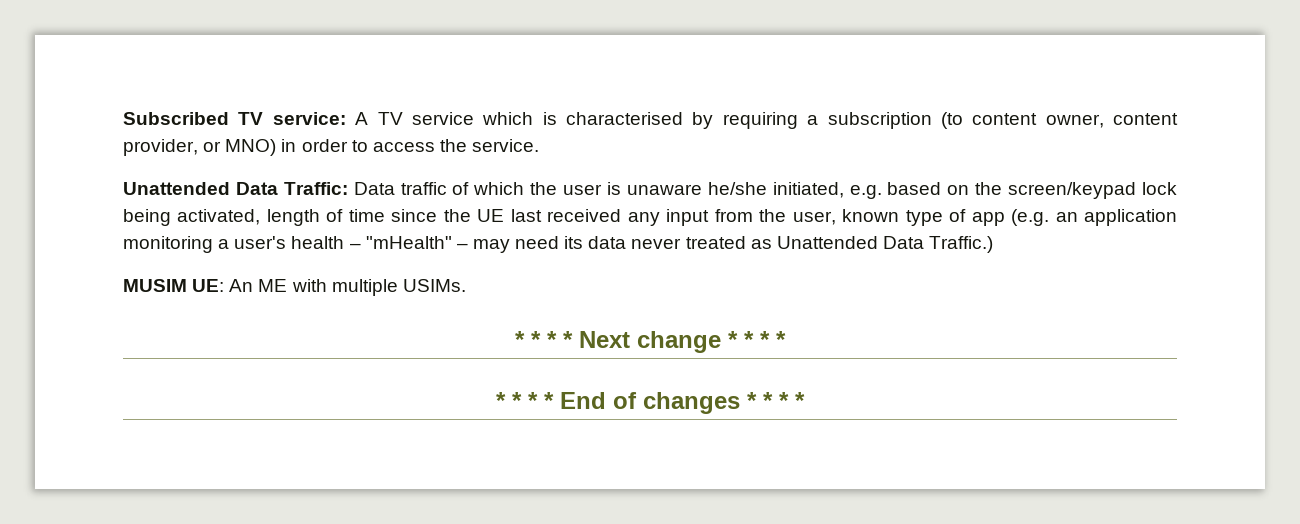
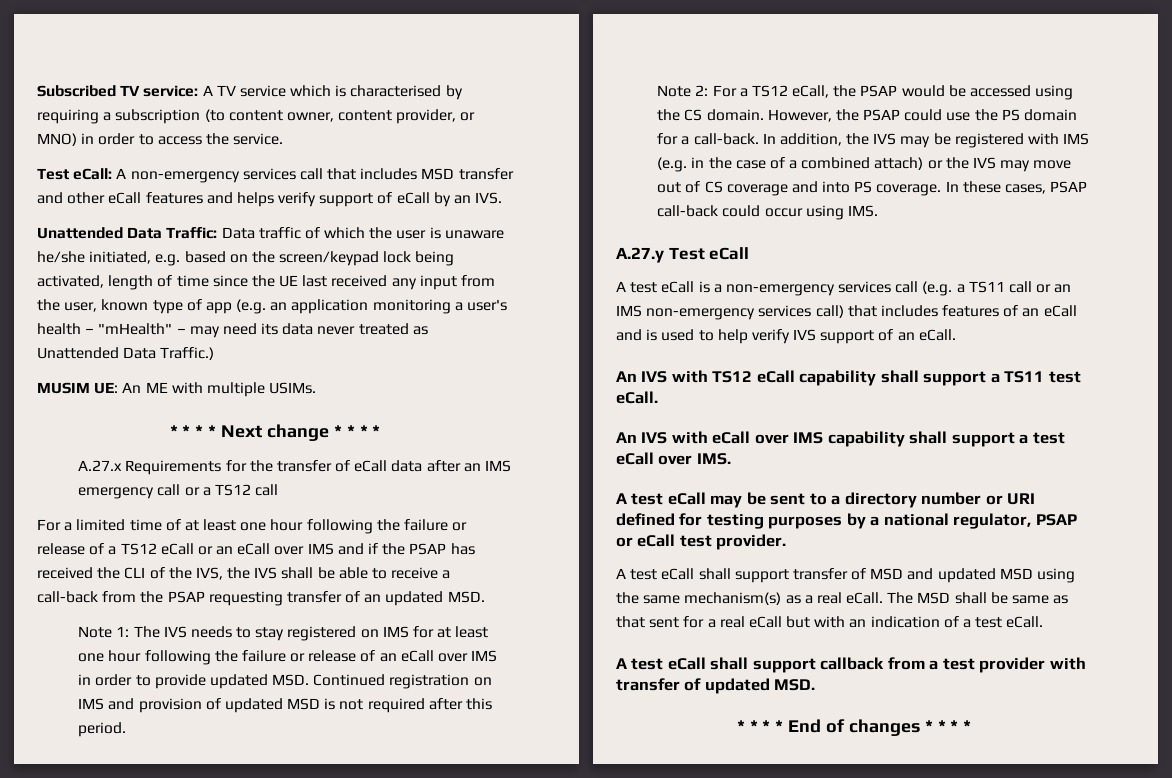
+ Test eCall: A non-emergency services call that includes MSD transfer and other eCall features and helps verify support of eCall by an IVS.
+ A.27.x Requirements for the transfer of eCall data after an IMS emergency call or a TS12 call
+ For a limited time of at least one hour following the failure or release of a TS12 eCall or an eCall over IMS and if the PSAP has received the CLI of the IVS, the IVS shall be able to receive a call-back from the PSAP requesting transfer of an updated MSD.
+ Note 1: The IVS needs to stay registered on IMS for at least one hour following the failure or release of an eCall over IMS in order to provide updated MSD. Continued registration on IMS and provision of updated MSD is not required after this period.
+ Note 2: For a TS12 eCall, the PSAP would be accessed using the CS domain. However, the PSAP could use the PS domain for a call-back. In addition, the IVS may be registered with IMS (e.g. in the case of a combined attach) or the IVS may move out of CS coverage and into PS coverage. In these cases, PSAP call-back could occur using IMS.
+ A.27.y Test eCall
+ A test eCall is a non-emergency services call (e.g. a TS11 call or an IMS non-emergency services call) that includes features of an eCall and is used to help verify IVS support of an eCall.
+ An IVS with TS12 eCall capability shall support a TS11 test eCall.
+ An IVS with eCall over IMS capability shall support a test eCall over IMS.
+ A test eCall may be sent to a directory number or URI defined for testing purposes by a national regulator, PSAP or eCall test provider.
+ A test eCall shall support transfer of MSD and updated MSD using the same mechanism(s) as a real eCall. The MSD shall be same as that sent for a real eCall but with an indication of a test eCall.
+ A test eCall shall support callback from a test provider with transfer of updated MSD.

